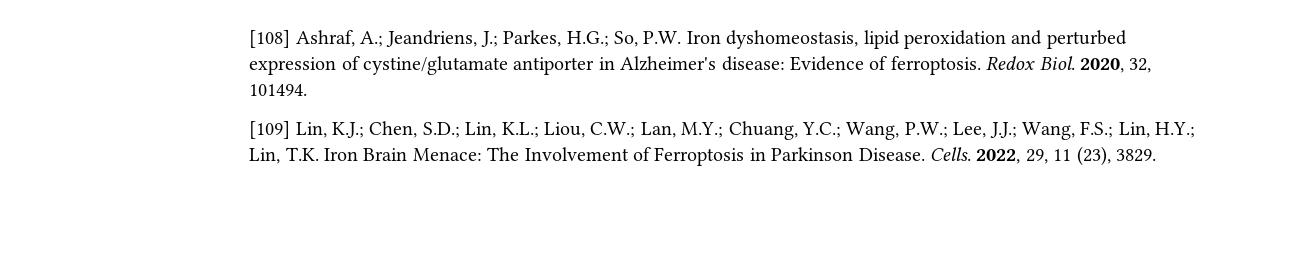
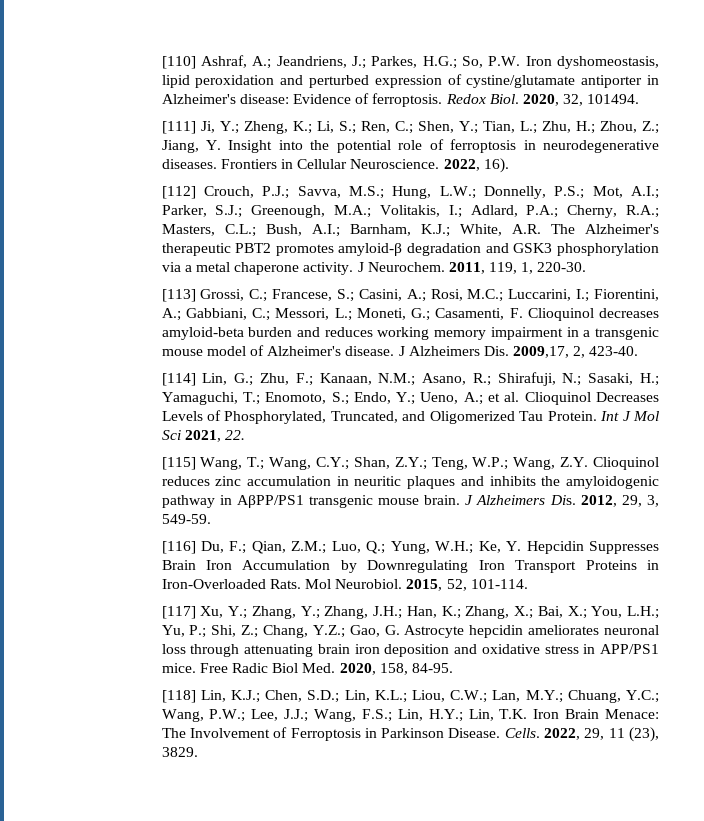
- [108] Ashraf, A.; Jeandriens, J.; Parkes, H.G.; So, P.W. Iron dyshomeostasis, lipid peroxidation and perturbed expression of cystine/glutamate antiporter in Alzheimer's disease: Evidence of ferroptosis.
+ [110] Ashraf, A.; Jeandriens, J.; Parkes, H.G.; So, P.W. Iron dyshomeostasis, lipid peroxidation and perturbed expression of cystine/glutamate antiporter in Alzheimer's disease: Evidence of ferroptosis.
- [109] Lin, K.J.; Chen, S.D.; Lin, K.L.; Liou, C.W.; Lan, M.Y.; Chuang, Y.C.; Wang, P.W.; Lee, J.J.; Wang, F.S.; Lin, H.Y.; Lin, T.K. Iron Brain Menace: The Involvement of Ferroptosis in Parkinson Disease.
+ [111] Ji, Y.; Zheng, K.; Li, S.; Ren, C.; Shen, Y.; Tian, L.; Zhu, H.; Zhou, Z.; Jiang, Y. Insight into the potential role of ferroptosis in neurodegenerative diseases. Frontiers in Cellular Neuroscience. 2022, 16).
+ [112] Crouch, P.J.; Savva, M.S.; Hung, L.W.; Donnelly, P.S.; Mot, A.I.; Parker, S.J.; Greenough, M.A.; Volitakis, I.; Adlard, P.A.; Cherny, R.A.; Masters, C.L.; Bush, A.I.; Barnham, K.J.; White, A.R. The Alzheimer's therapeutic PBT2 promotes amyloid-β degradation and GSK3 phosphorylation via a metal chaperone activity. J Neurochem. 2011, 119, 1, 220-30.
+ [113] Grossi, C.; Francese, S.; Casini, A.; Rosi, M.C.; Luccarini, I.; Fiorentini, A.; Gabbiani, C.; Messori, L.; Moneti, G.; Casamenti, F. Clioquinol decreases amyloid-beta burden and reduces working memory impairment in a transgenic mouse model of Alzheimer's disease. J Alzheimers Dis. 2009,17, 2, 423-40.
+ [114] Lin, G.; Zhu, F.; Kanaan, N.M.; Asano, R.; Shirafuji, N.; Sasaki, H.; Yamaguchi, T.; Enomoto, S.; Endo, Y.; Ueno, A.; et al. Clioquinol Decreases Levels of Phosphorylated, Truncated, and Oligomerized Tau Protein. Int J Mol Sci 2021, 22.
+ [115] Wang, T.; Wang, C.Y.; Shan, Z.Y.; Teng, W.P.; Wang, Z.Y. Clioquinol reduces zinc accumulation in neuritic plaques and inhibits the amyloidogenic pathway in AβPP/PS1 transgenic mouse brain. J Alzheimers Dis. 2012, 29, 3, 549-59.
+ [116] Du, F.; Qian, Z.M.; Luo, Q.; Yung, W.H.; Ke, Y. Hepcidin Suppresses Brain Iron Accumulation by Downregulating Iron Transport Proteins in Iron-Overloaded Rats. Mol Neurobiol. 2015, 52, 101-114.
+ [117] Xu, Y.; Zhang, Y.; Zhang, J.H.; Han, K.; Zhang, X.; Bai, X.; You, L.H.; Yu, P.; Shi, Z.; Chang, Y.Z.; Gao, G. Astrocyte hepcidin ameliorates neuronal loss through attenuating brain iron deposition and oxidative stress in APP/PS1 mice. Free Radic Biol Med. 2020, 158, 84-95.
+ [118] Lin, K.J.; Chen, S.D.; Lin, K.L.; Liou, C.W.; Lan, M.Y.; Chuang, Y.C.; Wang, P.W.; Lee, J.J.; Wang, F.S.; Lin, H.Y.; Lin, T.K. Iron Brain Menace: The Involvement of Ferroptosis in Parkinson Disease.

